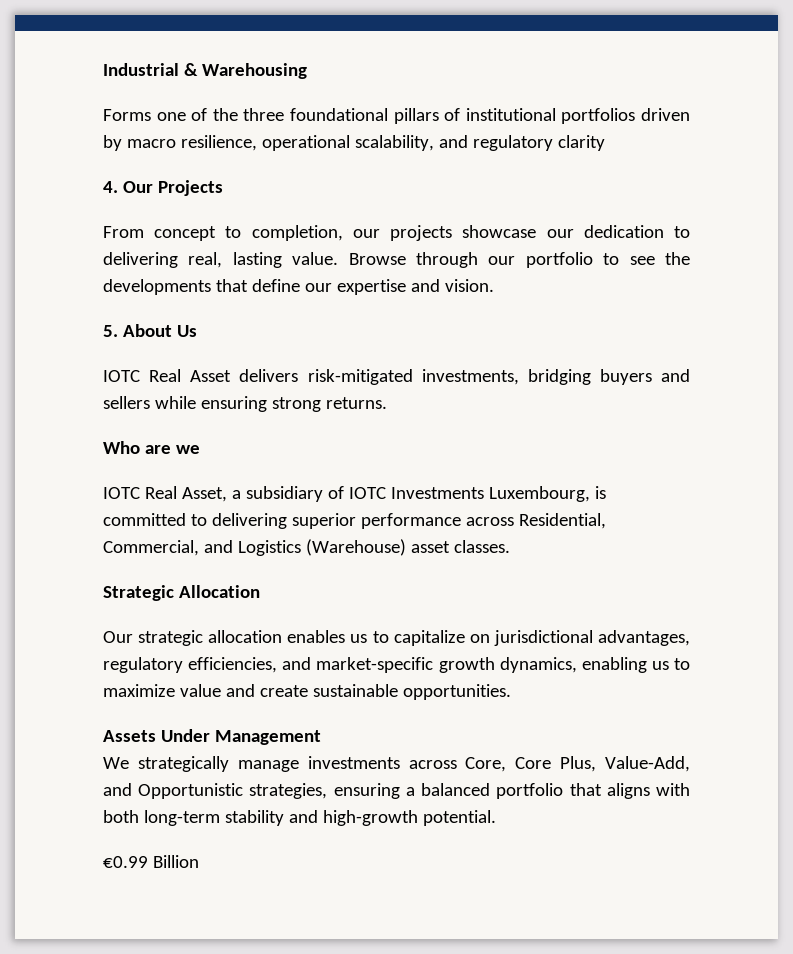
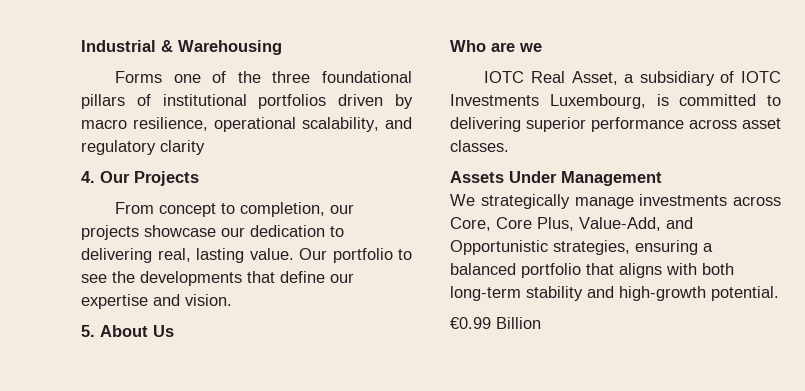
- Browse through our portfolio to see the developments that define our expertise and vision.
+ Our portfolio to see the developments that define our expertise and vision.
- IOTC Real Asset delivers risk-mitigated investments, bridging buyers and sellers while ensuring strong returns.
- IOTC Real Asset, a subsidiary of IOTC Investments Luxembourg, is committed to delivering superior performance across Residential, Commercial, and Logistics (Warehouse) asset classes.
- Strategic Allocation
- Our strategic allocation enables us to capitalize on jurisdictional advantages, regulatory efficiencies, and market-specific growth dynamics, enabling us to maximize value and create sustainable opportunities.
+ IOTC Real Asset, a subsidiary of IOTC Investments Luxembourg, is committed to delivering superior performance across asset classes.

